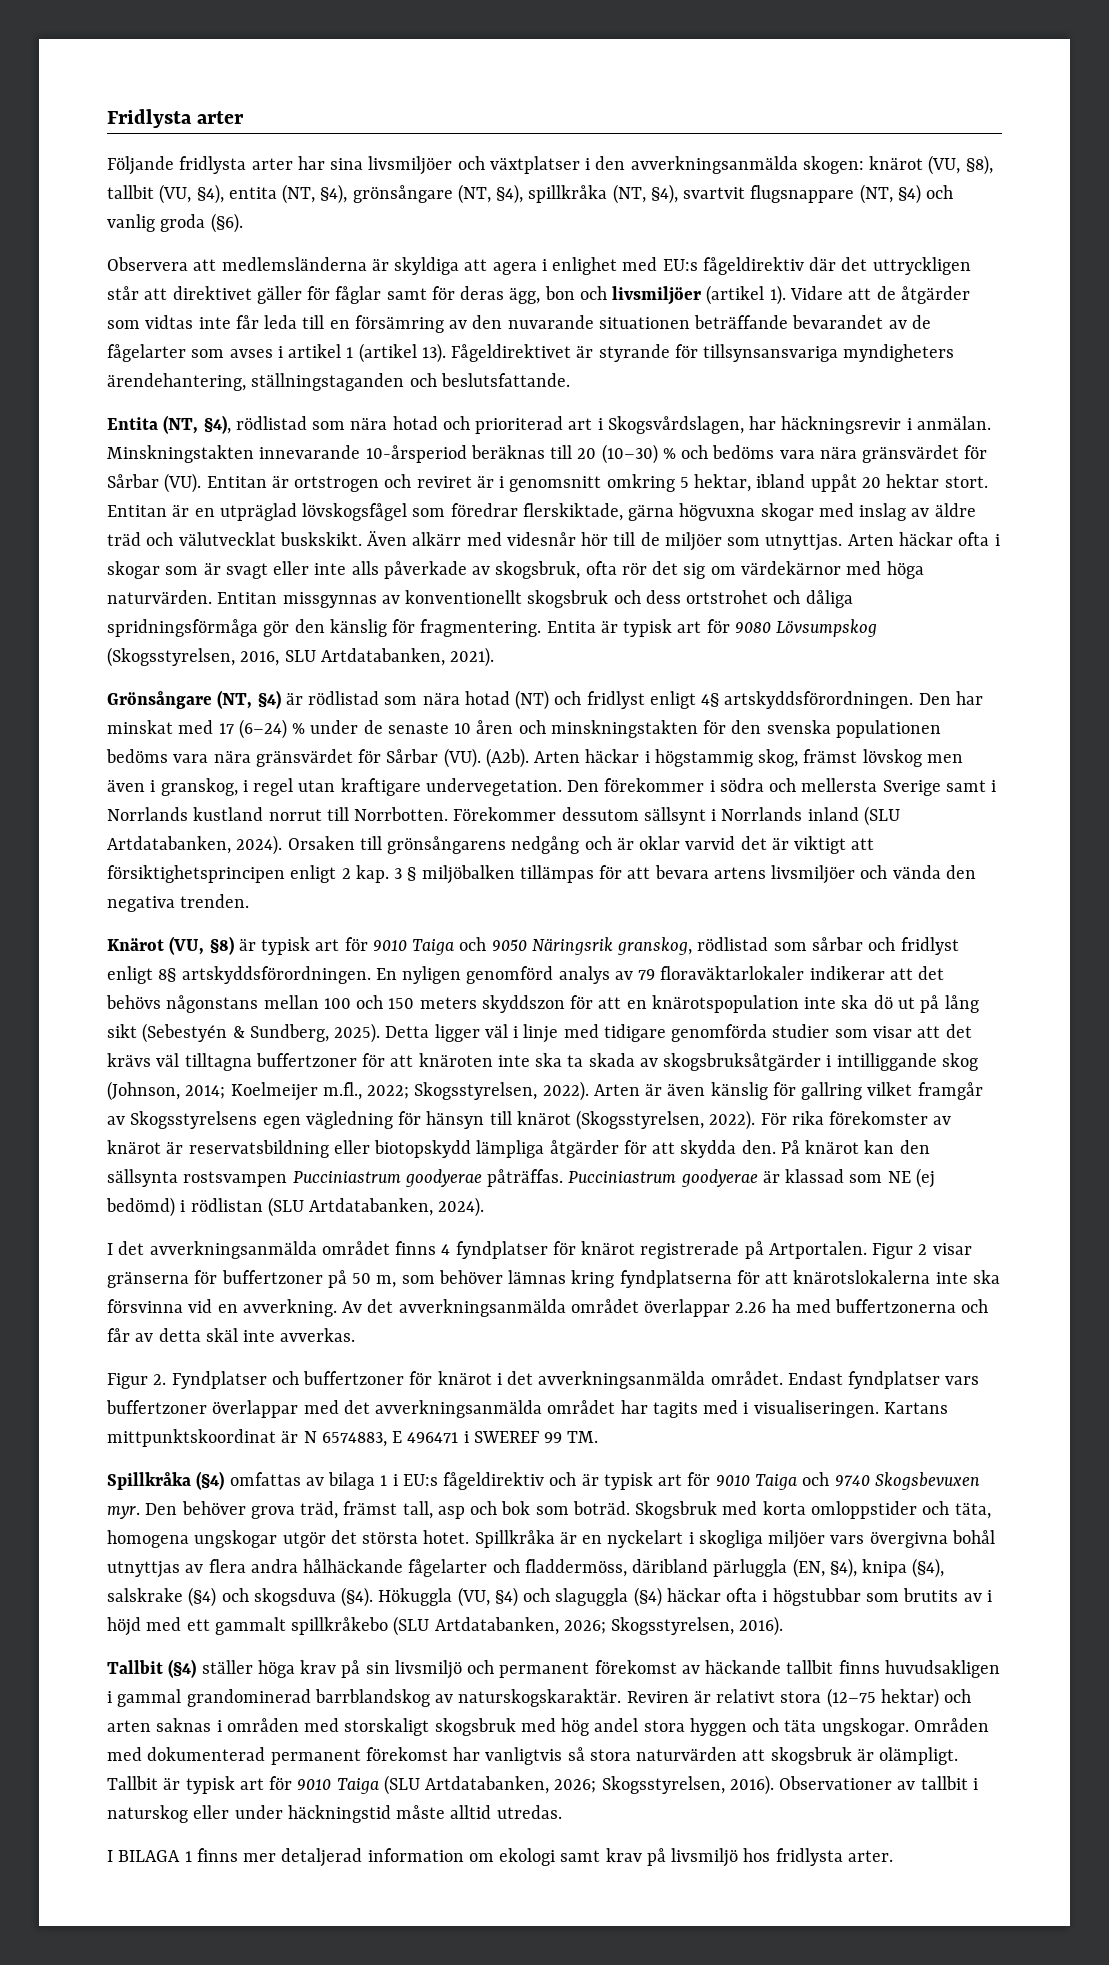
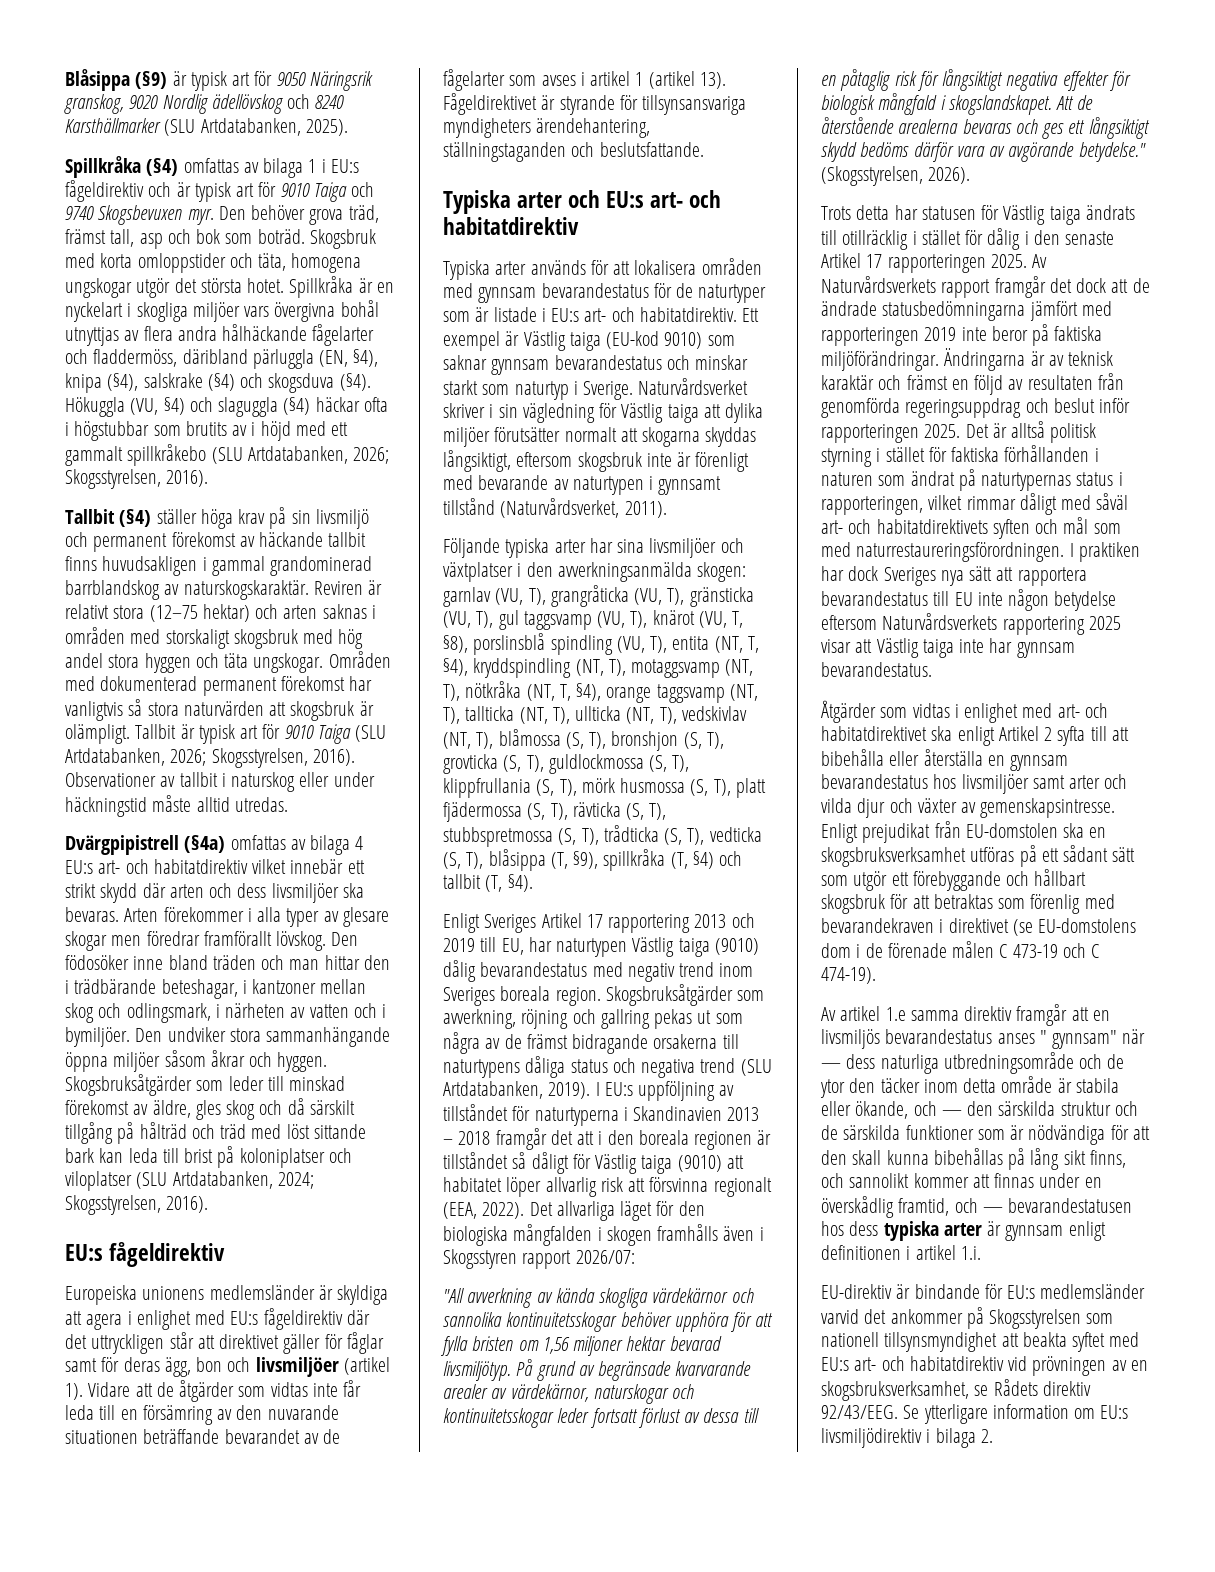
- Fridlysta arter
- Följande fridlysta arter har sina livsmiljöer och växtplatser i den avverkningsanmälda skogen: knärot (VU, §8), tallbit (VU, §4), entita (NT, §4), grönsångare (NT, §4), spillkråka (NT, §4), svartvit flugsnappare (NT, §4) och vanlig groda (§6).
- Observera att medlemsländerna är skyldiga att agera i enlighet med EU:s fågeldirektiv där det uttryckligen står att direktivet gäller för fåglar samt för deras ägg, bon och livsmiljöer (artikel 1). Vidare att de åtgärder som vidtas inte får leda till en försämring av den nuvarande situationen beträffande bevarandet av de fågelarter som avses i artikel 1 (artikel 13). Fågeldirektivet är styrande för tillsynsansvariga myndigheters ärendehantering, ställningstaganden och beslutsfattande.
- Entita (NT, §4), rödlistad som nära hotad och prioriterad art i Skogsvårdslagen, har häckningsrevir i anmälan. Minskningstakten innevarande 10-årsperiod beräknas till 20 (10–30) % och bedöms vara nära gränsvärdet för Sårbar (VU). Entitan är ortstrogen och reviret är i genomsnitt omkring 5 hektar, ibland uppåt 20 hektar stort. Entitan är en utpräglad lövskogsfågel som föredrar flerskiktade, gärna högvuxna skogar med inslag av äldre träd och välutvecklat buskskikt. Även alkärr med videsnår hör till de miljöer som utnyttjas. Arten häckar ofta i skogar som är svagt eller inte alls påverkade av skogsbruk, ofta rör det sig om värdekärnor med höga naturvärden. Entitan missgynnas av konventionellt skogsbruk och dess ortstrohet och dåliga spridningsförmåga gör den känslig för fragmentering. Entita är typisk art för 9080 Lövsumpskog (Skogsstyrelsen, 2016, SLU Artdatabanken, 2021).
- Grönsångare (NT, §4) är rödlistad som nära hotad (NT) och fridlyst enligt 4§ artskyddsförordningen. Den har minskat med 17 (6–24) % under de senaste 10 åren och minskningstakten för den svenska populationen bedöms vara nära gränsvärdet för Sårbar (VU). (A2b). Arten häckar i högstammig skog, främst lövskog men även i granskog, i regel utan kraftigare undervegetation. Den förekommer i södra och mellersta Sverige samt i Norrlands kustland norrut till Norrbotten. Förekommer dessutom sällsynt i Norrlands inland (SLU Artdatabanken, 2024). Orsaken till grönsångarens nedgång och är oklar varvid det är viktigt att försiktighetsprincipen enligt 2 kap. 3 § miljöbalken tillämpas för att bevara artens livsmiljöer och vända den negativa trenden.
- Knärot (VU, §8) är typisk art för 9010 Taiga och 9050 Näringsrik granskog, rödlistad som sårbar och fridlyst enligt 8§ artskyddsförordningen. En nyligen genomförd analys av 79 floraväktarlokaler indikerar att det behövs någonstans mellan 100 och 150 meters skyddszon för att en knärotspopulation inte ska dö ut på lång sikt (Sebestyén & Sundberg, 2025). Detta ligger väl i linje med tidigare genomförda studier som visar att det krävs väl tilltagna buffertzoner för att knäroten inte ska ta skada av skogsbruksåtgärder i intilliggande skog (Johnson, 2014; Koelmeijer m.fl., 2022; Skogsstyrelsen, 2022). Arten är även känslig för gallring vilket framgår av Skogsstyrelsens egen vägledning för hänsyn till knärot (Skogsstyrelsen, 2022). För rika förekomster av knärot är reservatsbildning eller biotopskydd lämpliga åtgärder för att skydda den. På knärot kan den sällsynta rostsvampen Pucciniastrum goodyerae påträffas. Pucciniastrum goodyerae är klassad som NE (ej bedömd) i rödlistan (SLU Artdatabanken, 2024).
- I det avverkningsanmälda området finns 4 fyndplatser för knärot registrerade på Artportalen. Figur 2 visar gränserna för buffertzoner på 50 m, som behöver lämnas kring fyndplatserna för att knärotslokalerna inte ska försvinna vid en avverkning. Av det avverkningsanmälda området överlappar 2.26 ha med buffertzonerna och får av detta skäl inte avverkas.
- Figur 2. Fyndplatser och buffertzoner för knärot i det avverkningsanmälda området. Endast fyndplatser vars buffertzoner överlappar med det avverkningsanmälda området har tagits med i visualiseringen. Kartans mittpunktskoordinat är N 6574883, E 496471 i SWEREF 99 TM.
+ Blåsippa (§9) är typisk art för 9050 Näringsrik granskog, 9020 Nordlig ädellövskog och 8240 Karsthällmarker (SLU Artdatabanken, 2025).
- I BILAGA 1 finns mer detaljerad information om ekologi samt krav på livsmiljö hos fridlysta arter.
+ Dvärgpipistrell (§4a) omfattas av bilaga 4 EU:s art- och habitatdirektiv vilket innebär ett strikt skydd där arten och dess livsmiljöer ska bevaras. Arten förekommer i alla typer av glesare skogar men föredrar framförallt lövskog. Den födosöker inne bland träden och man hittar den i trädbärande beteshagar, i kantzoner mellan skog och odlingsmark, i närheten av vatten och i bymiljöer. Den undviker stora sammanhängande öppna miljöer såsom åkrar och hyggen. Skogsbruksåtgärder som leder till minskad förekomst av äldre, gles skog och då särskilt tillgång på hålträd och träd med löst sittande bark kan leda till brist på koloniplatser och viloplatser (SLU Artdatabanken, 2024; Skogsstyrelsen, 2016).
+ EU:s fågeldirektiv
+ Europeiska unionens medlemsländer är skyldiga att agera i enlighet med EU:s fågeldirektiv där det uttryckligen står att direktivet gäller för fåglar samt för deras ägg, bon och livsmiljöer (artikel 1). Vidare att de åtgärder som vidtas inte får leda till en försämring av den nuvarande situationen beträffande bevarandet av de fågelarter som avses i artikel 1 (artikel 13). Fågeldirektivet är styrande för tillsynsansvariga myndigheters ärendehantering, ställningstaganden och beslutsfattande.
+ Typiska arter och EU:s art- och habitatdirektiv
+ Typiska arter används för att lokalisera områden med gynnsam bevarandestatus för de naturtyper som är listade i EU:s art- och habitatdirektiv. Ett exempel är Västlig taiga (EU-kod 9010) som saknar gynnsam bevarandestatus och minskar starkt som naturtyp i Sverige. Naturvårdsverket skriver i sin vägledning för Västlig taiga att dylika miljöer förutsätter normalt att skogarna skyddas långsiktigt, eftersom skogsbruk inte är förenligt med bevarande av naturtypen i gynnsamt tillstånd (Naturvårdsverket, 2011).
+ Följande typiska arter har sina livsmiljöer och växtplatser i den avverkningsanmälda skogen: garnlav (VU, T), grangråticka (VU, T), gränsticka (VU, T), gul taggsvamp (VU, T), knärot (VU, T, §8), porslinsblå spindling (VU, T), entita (NT, T, §4), kryddspindling (NT, T), motaggsvamp (NT, T), nötkråka (NT, T, §4), orange taggsvamp (NT, T), tallticka (NT, T), ullticka (NT, T), vedskivlav (NT, T), blåmossa (S, T), bronshjon (S, T), grovticka (S, T), guldlockmossa (S, T), klippfrullania (S, T), mörk husmossa (S, T), platt fjädermossa (S, T), rävticka (S, T), stubbspretmossa (S, T), trådticka (S, T), vedticka (S, T), blåsippa (T, §9), spillkråka (T, §4) och tallbit (T, §4).
+ Enligt Sveriges Artikel 17 rapportering 2013 och 2019 till EU, har naturtypen Västlig taiga (9010) dålig bevarandestatus med negativ trend inom Sveriges boreala region. Skogsbruksåtgärder som avverkning, röjning och gallring pekas ut som några av de främst bidragande orsakerna till naturtypens dåliga status och negativa trend (SLU Artdatabanken, 2019). I EU:s uppföljning av tillståndet för naturtyperna i Skandinavien 2013 – 2018 framgår det att i den boreala regionen är tillståndet så dåligt för Västlig taiga (9010) att habitatet löper allvarlig risk att försvinna regionalt (EEA, 2022). Det allvarliga läget för den biologiska mångfalden i skogen framhålls även i Skogsstyren rapport 2026/07:
+ "All avverkning av kända skogliga värdekärnor och sannolika kontinuitetsskogar behöver upphöra för att fylla bristen om 1,56 miljoner hektar bevarad livsmiljötyp. På grund av begränsade kvarvarande arealer av värdekärnor, naturskogar och kontinuitetsskogar leder fortsatt förlust av dessa till en påtaglig risk för långsiktigt negativa effekter för biologisk mångfald i skogslandskapet. Att de återstående arealerna bevaras och ges ett långsiktigt skydd bedöms därför vara av avgörande betydelse." (Skogsstyrelsen, 2026).
+ Trots detta har statusen för Västlig taiga ändrats till otillräcklig i stället för dålig i den senaste Artikel 17 rapporteringen 2025. Av Naturvårdsverkets rapport framgår det dock att de ändrade statusbedömningarna jämfört med rapporteringen 2019 inte beror på faktiska miljöförändringar. Ändringarna är av teknisk karaktär och främst en följd av resultaten från genomförda regeringsuppdrag och beslut inför rapporteringen 2025. Det är alltså politisk styrning i stället för faktiska förhållanden i naturen som ändrat på naturtypernas status i rapporteringen, vilket rimmar dåligt med såväl art- och habitatdirektivets syften och mål som med naturrestaureringsförordningen. I praktiken har dock Sveriges nya sätt att rapportera bevarandestatus till EU inte någon betydelse eftersom Naturvårdsverkets rapportering 2025 visar att Västlig taiga inte har gynnsam bevarandestatus.
+ Åtgärder som vidtas i enlighet med art- och habitatdirektivet ska enligt Artikel 2 syfta till att bibehålla eller återställa en gynnsam bevarandestatus hos livsmiljöer samt arter och vilda djur och växter av gemenskapsintresse. Enligt prejudikat från EU-domstolen ska en skogsbruksverksamhet utföras på ett sådant sätt som utgör ett förebyggande och hållbart skogsbruk för att betraktas som förenlig med bevarandekraven i direktivet (se EU-domstolens dom i de förenade målen C 473-19 och C 474-19).
+ Av artikel 1.e samma direktiv framgår att en livsmiljös bevarandestatus anses " gynnsam" när — dess naturliga utbredningsområde och de ytor den täcker inom detta område är stabila eller ökande, och — den särskilda struktur och de särskilda funktioner som är nödvändiga för att den skall kunna bibehållas på lång sikt finns, och sannolikt kommer att finnas under en överskådlig framtid, och — bevarandestatusen hos dess typiska arter är gynnsam enligt definitionen i artikel 1.i.
+ EU-direktiv är bindande för EU:s medlemsländer varvid det ankommer på Skogsstyrelsen som nationell tillsynsmyndighet att beakta syftet med EU:s art- och habitatdirektiv vid prövningen av en skogsbruksverksamhet, se Rådets direktiv 92/43/EEG. Se ytterligare information om EU:s livsmiljödirektiv i bilaga 2.

